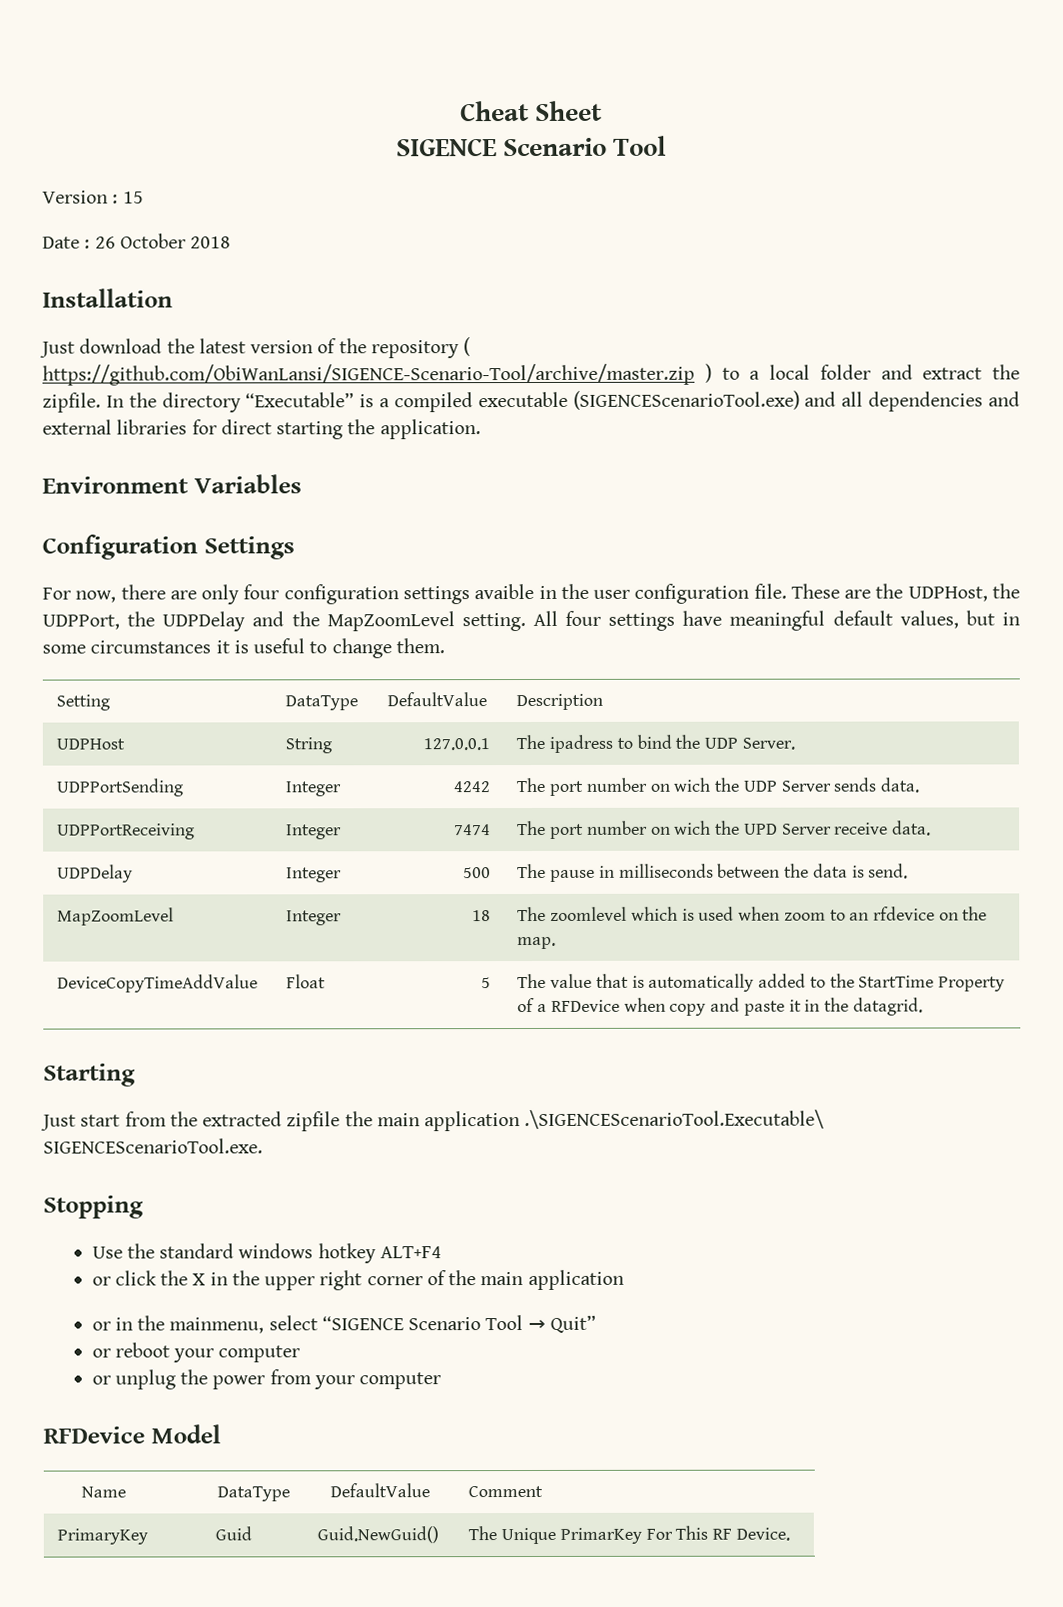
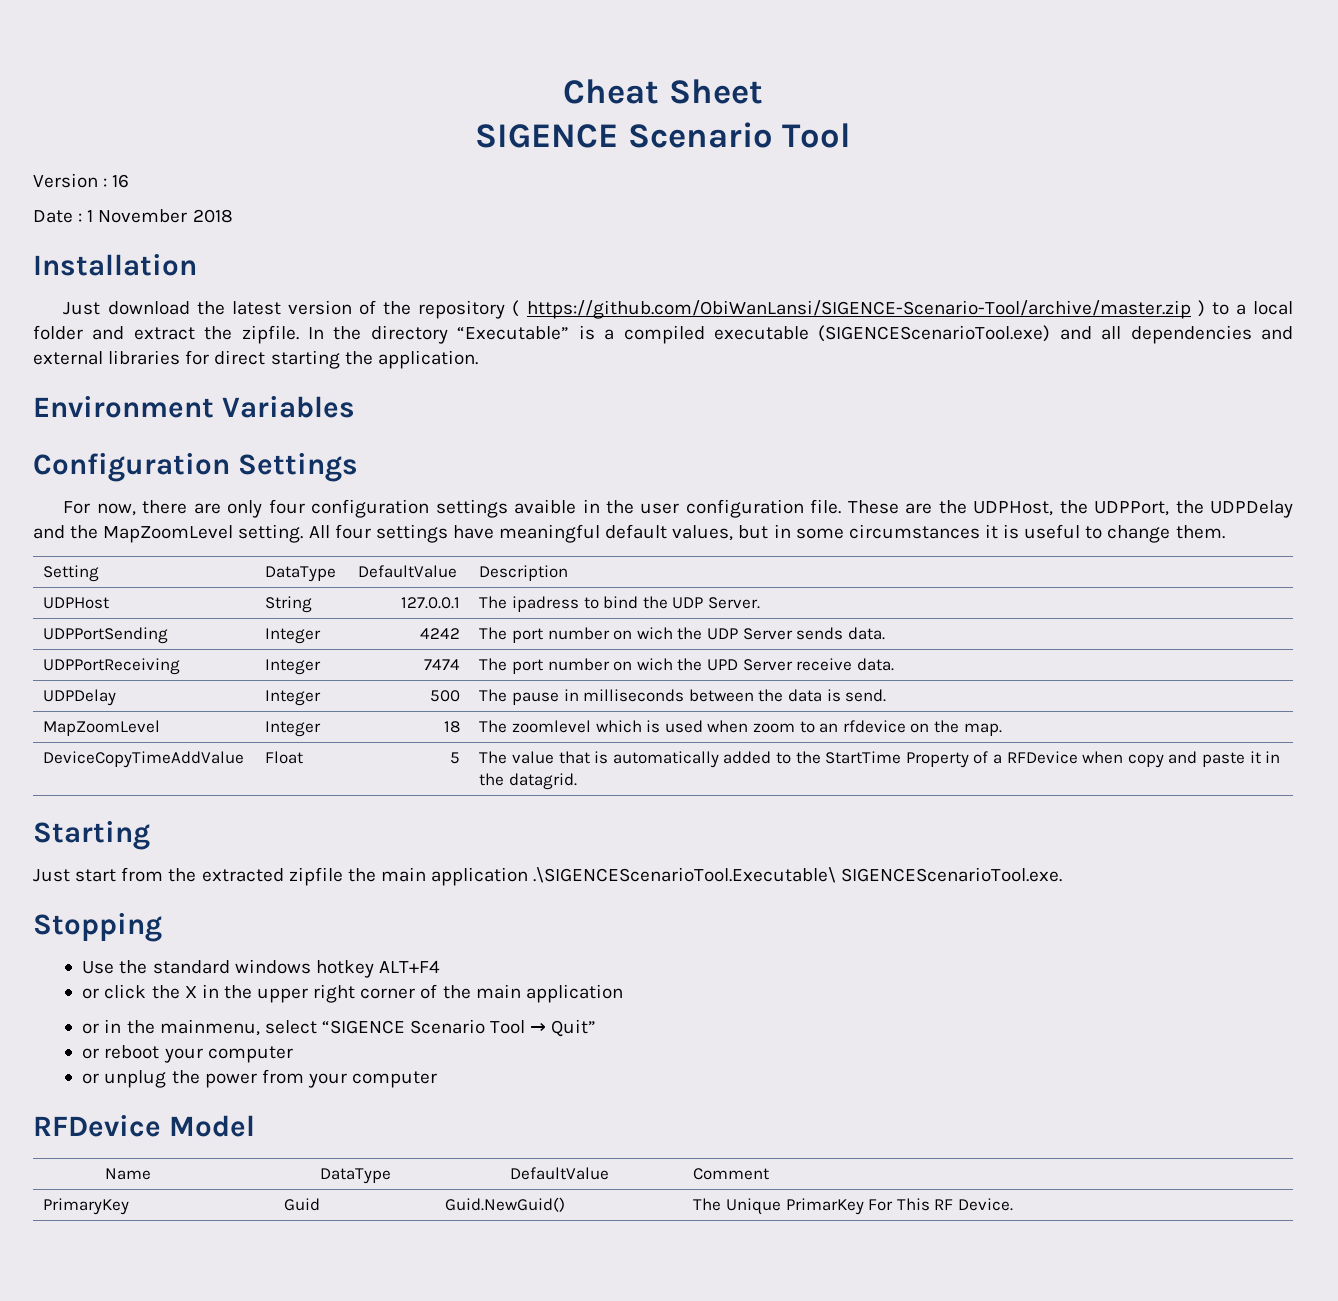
- Version : 15
+ Version : 16
- Date : 26 October 2018
+ Date : 1 November 2018

